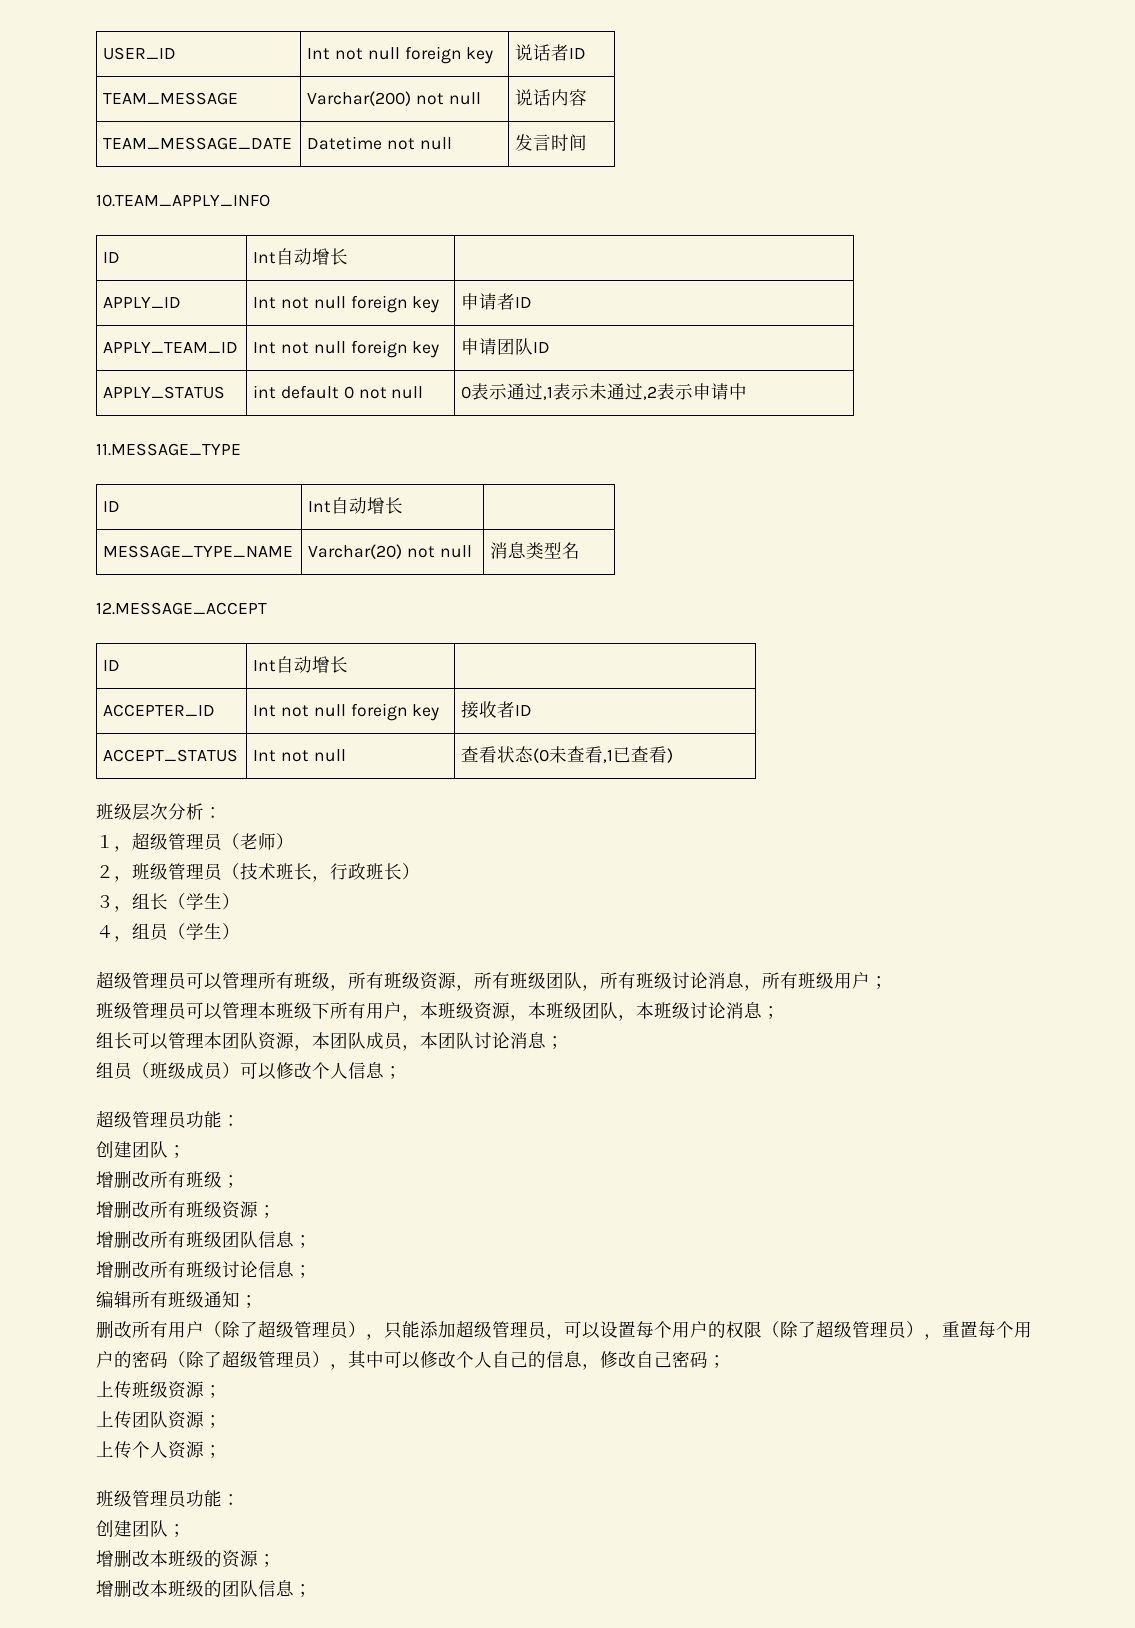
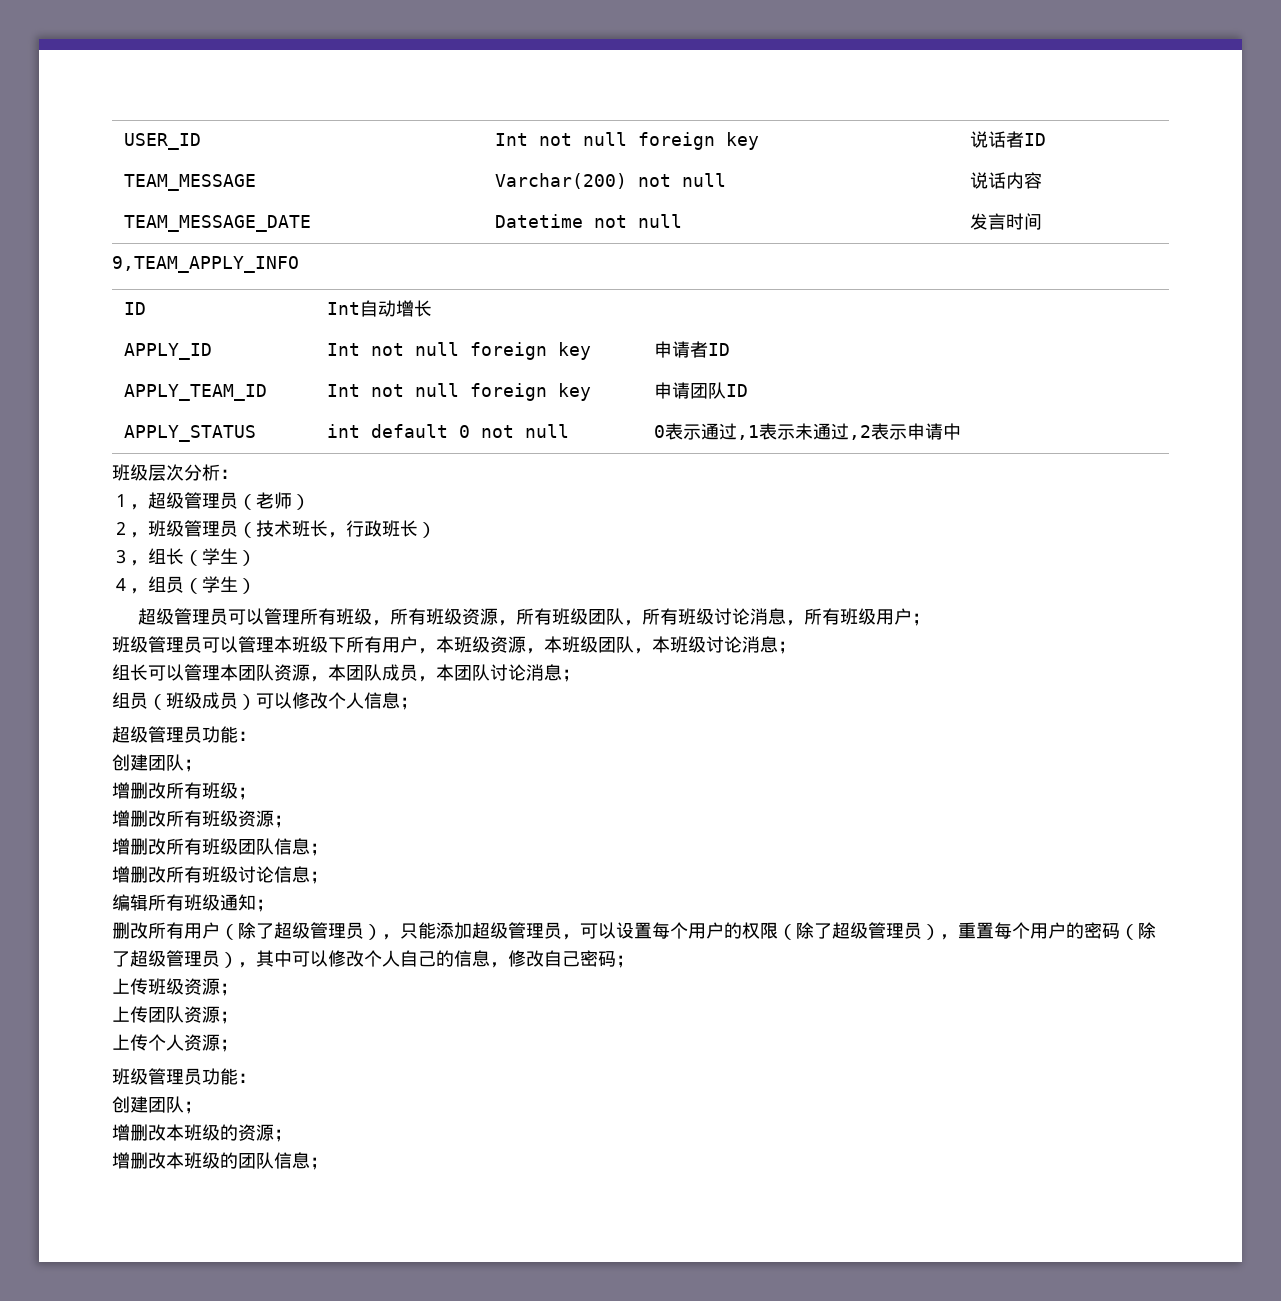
- 10.TEAM_APPLY_INFO
+ 9,TEAM_APPLY_INFO
- 11.MESSAGE_TYPE
- ID | Int自动增长 |
- MESSAGE_TYPE_NAME | Varchar(20) not null | 消息类型名
- 12.MESSAGE_ACCEPT
- ID | Int自动增长 |
- ACCEPTER_ID | Int not null foreign key | 接收者ID
- ACCEPT_STATUS | Int not null | 查看状态(0未查看,1已查看)

